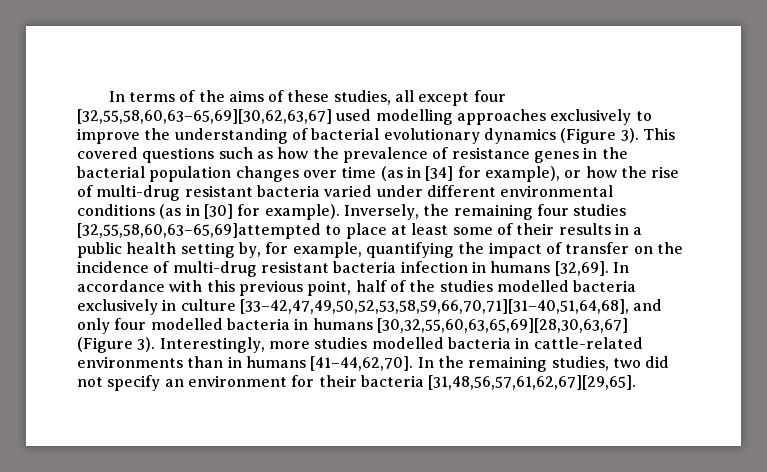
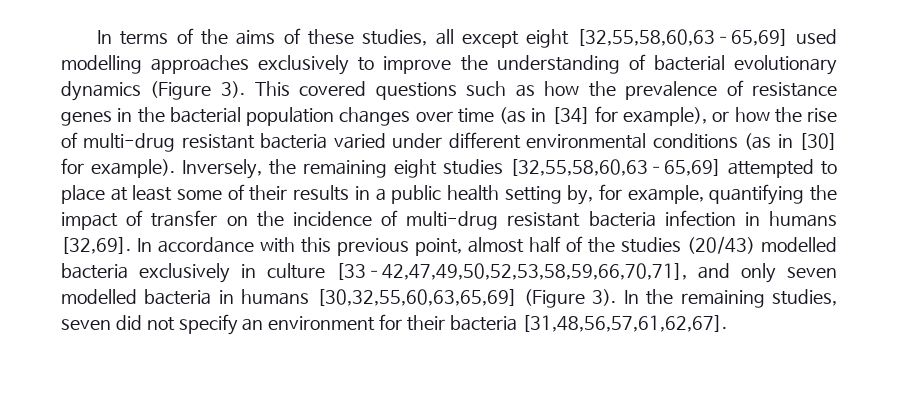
- In terms of the aims of these studies, all except four [32,55,58,60,63–65,69][30,62,63,67] used modelling approaches exclusively to improve the understanding of bacterial evolutionary dynamics (Figure 3).
+ In terms of the aims of these studies, all except eight [32,55,58,60,63–65,69] used modelling approaches exclusively to improve the understanding of bacterial evolutionary dynamics (Figure 3).
- Inversely, the remaining four studies [32,55,58,60,63–65,69]attempted to place at least some of their results in a public health setting by, for example, quantifying the impact of transfer on the incidence of multi-drug resistant bacteria infection in humans [32,69].
+ Inversely, the remaining eight studies [32,55,58,60,63–65,69] attempted to place at least some of their results in a public health setting by, for example, quantifying the impact of transfer on the incidence of multi-drug resistant bacteria infection in humans [32,69].
- In accordance with this previous point, half of the studies modelled bacteria exclusively in culture [33–42,47,49,50,52,53,58,59,66,70,71][31–40,51,64,68], and only four modelled bacteria in humans [30,32,55,60,63,65,69][28,30,63,67] (Figure 3). Interestingly, more studies modelled bacteria in cattle-related environments than in humans [41–44,62,70].
+ In accordance with this previous point, almost half of the studies (20/43) modelled bacteria exclusively in culture [33–42,47,49,50,52,53,58,59,66,70,71], and only seven modelled bacteria in humans [30,32,55,60,63,65,69] (Figure 3).
- In the remaining studies, two did not specify an environment for their bacteria [31,48,56,57,61,62,67][29,65].
+ In the remaining studies, seven did not specify an environment for their bacteria [31,48,56,57,61,62,67].

